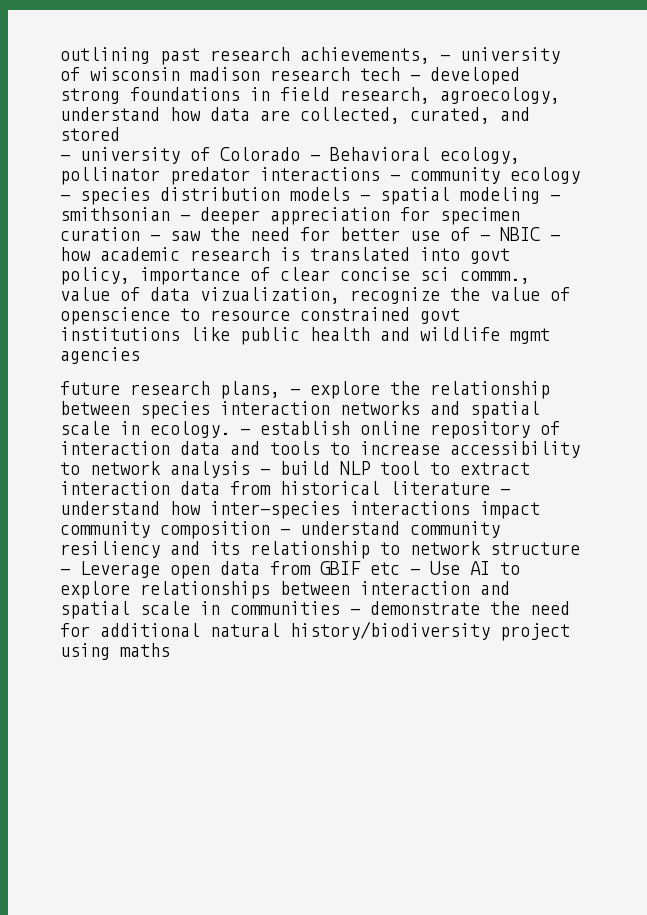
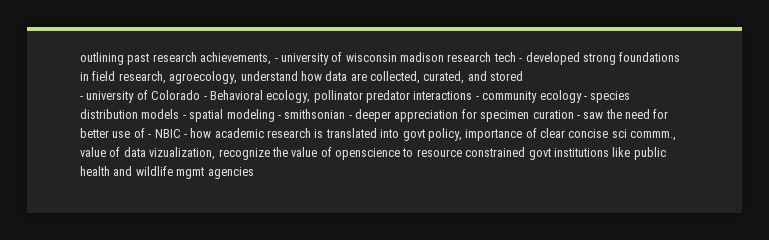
- future research plans, - explore the relationship between species interaction networks and spatial scale in ecology. - establish online repository of interaction data and tools to increase accessibility to network analysis - build NLP tool to extract interaction data from historical literature - understand how inter-species interactions impact community composition - understand community resiliency and its relationship to network structure - Leverage open data from GBIF etc - Use AI to explore relationships between interaction and spatial scale in communities - demonstrate the need for additional natural history/biodiversity project using maths

